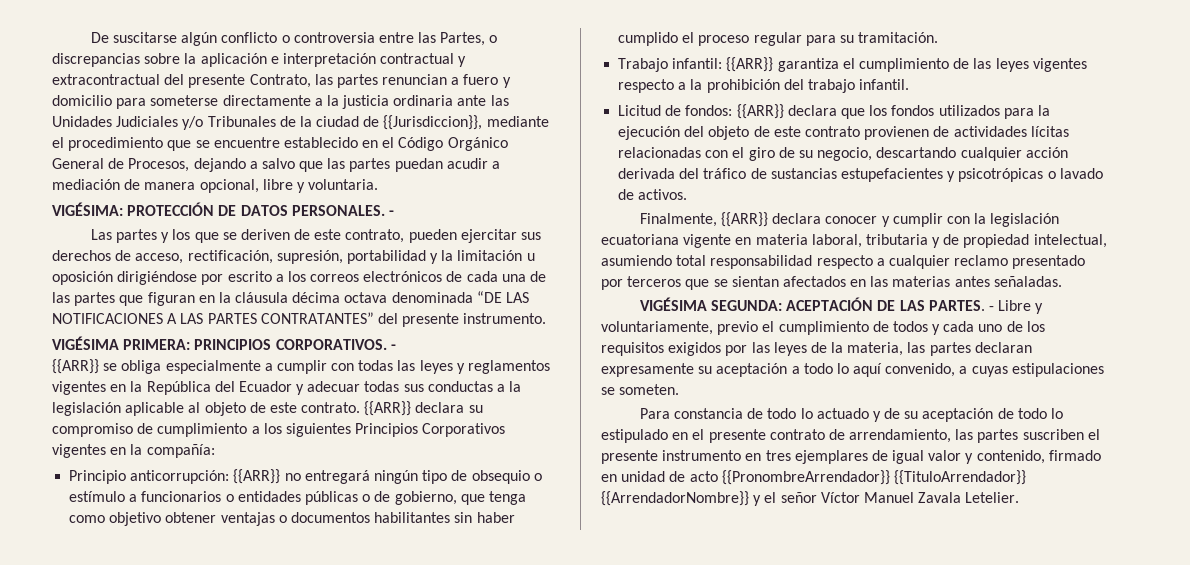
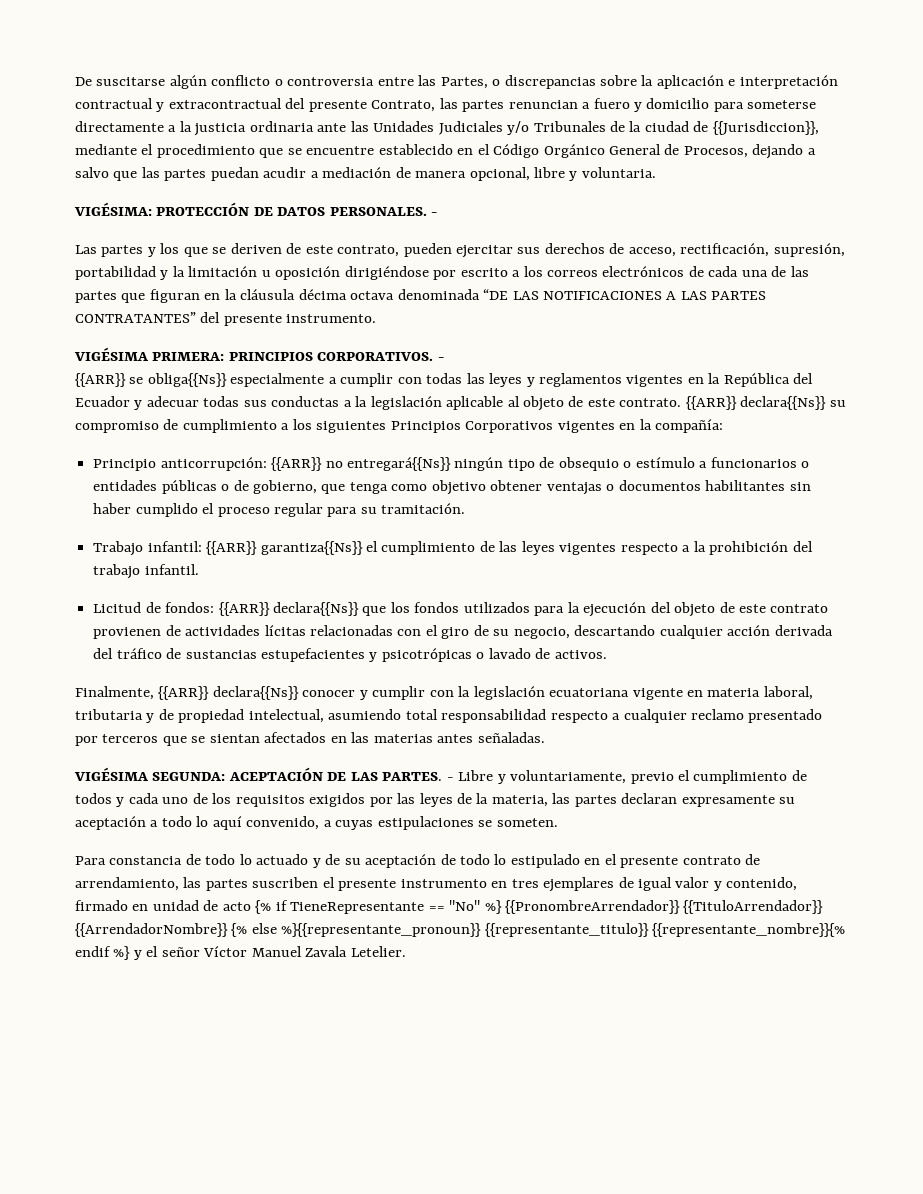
- {{ARR}} se obliga especialmente a cumplir con todas las leyes y reglamentos vigentes en la República del Ecuador y adecuar todas sus conductas a la legislación aplicable al objeto de este contrato.
+ {{ARR}} se obliga{{Ns}} especialmente a cumplir con todas las leyes y reglamentos vigentes en la República del Ecuador y adecuar todas sus conductas a la legislación aplicable al objeto de este contrato.
- {{ARR}} declara su compromiso de cumplimiento a los siguientes Principios Corporativos vigentes en la compañía:
+ {{ARR}} declara{{Ns}} su compromiso de cumplimiento a los siguientes Principios Corporativos vigentes en la compañía:
- Principio anticorrupción: {{ARR}} no entregará ningún tipo de obsequio o estímulo a funcionarios o entidades públicas o de gobierno, que tenga como objetivo obtener ventajas o documentos habilitantes sin haber cumplido el proceso regular para su tramitación.
+ Principio anticorrupción: {{ARR}} no entregará{{Ns}} ningún tipo de obsequio o estímulo a funcionarios o entidades públicas o de gobierno, que tenga como objetivo obtener ventajas o documentos habilitantes sin haber cumplido el proceso regular para su tramitación.
- Trabajo infantil: {{ARR}} garantiza el cumplimiento de las leyes vigentes respecto a la prohibición del trabajo infantil.
+ Trabajo infantil: {{ARR}} garantiza{{Ns}} el cumplimiento de las leyes vigentes respecto a la prohibición del trabajo infantil.
- Licitud de fondos: {{ARR}} declara que los fondos utilizados para la ejecución del objeto de este contrato provienen de actividades lícitas relacionadas con el giro de su negocio, descartando cualquier acción derivada del tráfico de sustancias estupefacientes y psicotrópicas o lavado de activos.
+ Licitud de fondos: {{ARR}} declara{{Ns}} que los fondos utilizados para la ejecución del objeto de este contrato provienen de actividades lícitas relacionadas con el giro de su negocio, descartando cualquier acción derivada del tráfico de sustancias estupefacientes y psicotrópicas o lavado de activos.
- Finalmente, {{ARR}} declara conocer y cumplir con la legislación ecuatoriana vigente en materia laboral, tributaria y de propiedad intelectual, asumiendo total responsabilidad respecto a cualquier reclamo presentado por terceros que se sientan afectados en las materias antes señaladas.
+ Finalmente, {{ARR}} declara{{Ns}} conocer y cumplir con la legislación ecuatoriana vigente en materia laboral, tributaria y de propiedad intelectual, asumiendo total responsabilidad respecto a cualquier reclamo presentado por terceros que se sientan afectados en las materias antes señaladas.
- Para constancia de todo lo actuado y de su aceptación de todo lo estipulado en el presente contrato de arrendamiento, las partes suscriben el presente instrumento en tres ejemplares de igual valor y contenido, firmado en unidad de acto {{PronombreArrendador}} {{TituloArrendador}} {{ArrendadorNombre}} y el señor Víctor Manuel Zavala Letelier.
+ Para constancia de todo lo actuado y de su aceptación de todo lo estipulado en el presente contrato de arrendamiento, las partes suscriben el presente instrumento en tres ejemplares de igual valor y contenido, firmado en unidad de acto {% if TieneRepresentante == "No" %} {{PronombreArrendador}} {{TituloArrendador}} {{ArrendadorNombre}} {% else %}{{representante_pronoun}} {{representante_titulo}} {{representante_nombre}}{% endif %} y el señor Víctor Manuel Zavala Letelier.

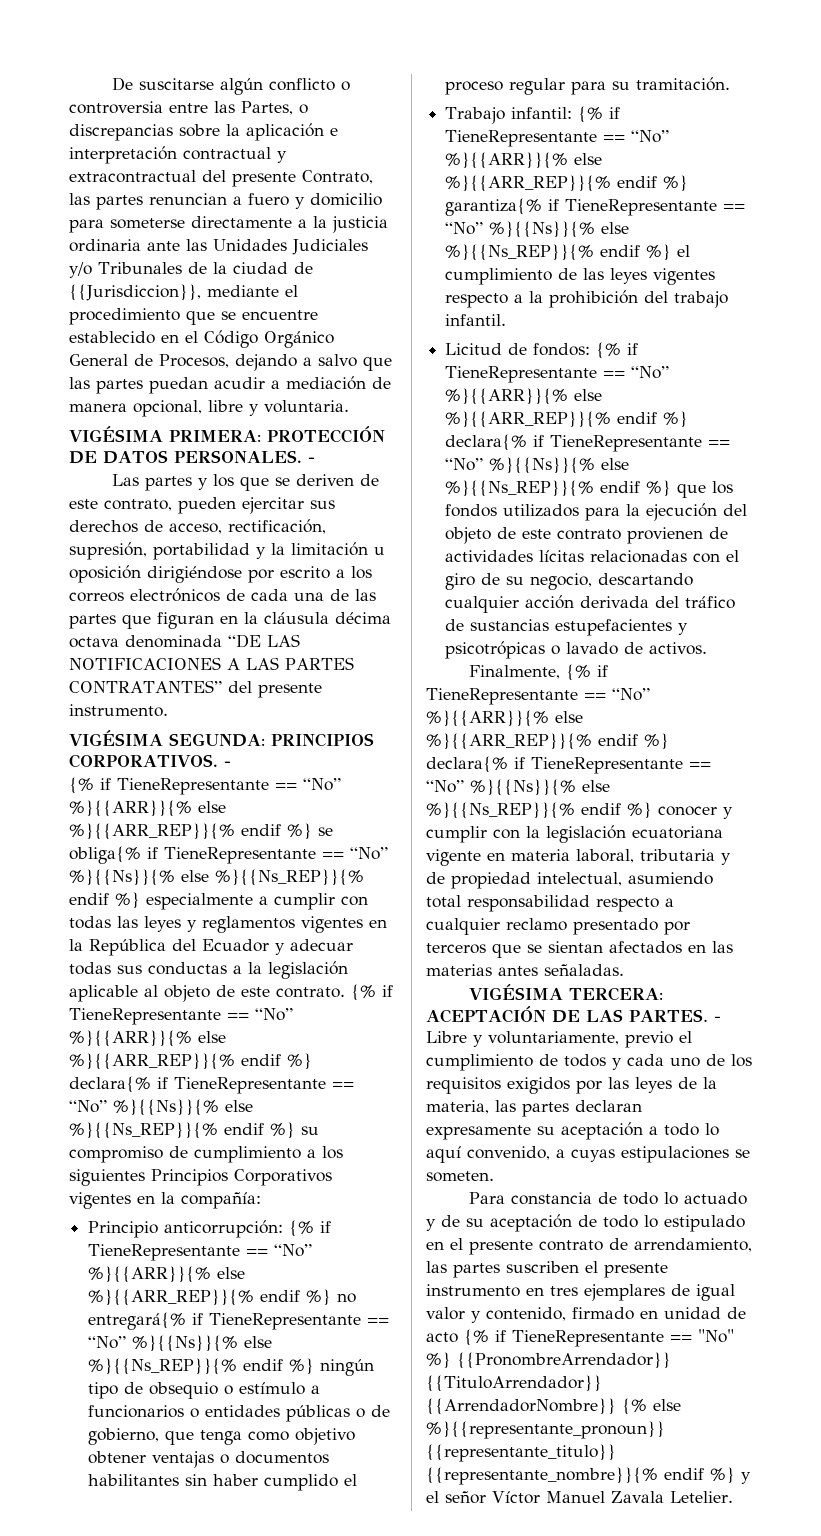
- VIGÉSIMA: PROTECCIÓN DE DATOS PERSONALES.
+ VIGÉSIMA PRIMERA: PROTECCIÓN DE DATOS PERSONALES.
- VIGÉSIMA PRIMERA: PRINCIPIOS CORPORATIVOS.
+ VIGÉSIMA SEGUNDA: PRINCIPIOS CORPORATIVOS.
- {{ARR}} se obliga{{Ns}} especialmente a cumplir con todas las leyes y reglamentos vigentes en la República del Ecuador y adecuar todas sus conductas a la legislación aplicable al objeto de este contrato.
+ {% if TieneRepresentante == “No” %}{{ARR}}{% else %}{{ARR_REP}}{% endif %} se obliga{% if TieneRepresentante == “No” %}{{Ns}}{% else %}{{Ns_REP}}{% endif %} especialmente a cumplir con todas las leyes y reglamentos vigentes en la República del Ecuador y adecuar todas sus conductas a la legislación aplicable al objeto de este contrato.
- {{ARR}} declara{{Ns}} su compromiso de cumplimiento a los siguientes Principios Corporativos vigentes en la compañía:
+ {% if TieneRepresentante == “No” %}{{ARR}}{% else %}{{ARR_REP}}{% endif %} declara{% if TieneRepresentante == “No” %}{{Ns}}{% else %}{{Ns_REP}}{% endif %} su compromiso de cumplimiento a los siguientes Principios Corporativos vigentes en la compañía:
- Principio anticorrupción: {{ARR}} no entregará{{Ns}} ningún tipo de obsequio o estímulo a funcionarios o entidades públicas o de gobierno, que tenga como objetivo obtener ventajas o documentos habilitantes sin haber cumplido el proceso regular para su tramitación.
+ Principio anticorrupción: {% if TieneRepresentante == “No” %}{{ARR}}{% else %}{{ARR_REP}}{% endif %} no entregará{% if TieneRepresentante == “No” %}{{Ns}}{% else %}{{Ns_REP}}{% endif %} ningún tipo de obsequio o estímulo a funcionarios o entidades públicas o de gobierno, que tenga como objetivo obtener ventajas o documentos habilitantes sin haber cumplido el proceso regular para su tramitación.
- Trabajo infantil: {{ARR}} garantiza{{Ns}} el cumplimiento de las leyes vigentes respecto a la prohibición del trabajo infantil.
+ Trabajo infantil: {% if TieneRepresentante == “No” %}{{ARR}}{% else %}{{ARR_REP}}{% endif %} garantiza{% if TieneRepresentante == “No” %}{{Ns}}{% else %}{{Ns_REP}}{% endif %} el cumplimiento de las leyes vigentes respecto a la prohibición del trabajo infantil.
- Licitud de fondos: {{ARR}} declara{{Ns}} que los fondos utilizados para la ejecución del objeto de este contrato provienen de actividades lícitas relacionadas con el giro de su negocio, descartando cualquier acción derivada del tráfico de sustancias estupefacientes y psicotrópicas o lavado de activos.
+ Licitud de fondos: {% if TieneRepresentante == “No” %}{{ARR}}{% else %}{{ARR_REP}}{% endif %} declara{% if TieneRepresentante == “No” %}{{Ns}}{% else %}{{Ns_REP}}{% endif %} que los fondos utilizados para la ejecución del objeto de este contrato provienen de actividades lícitas relacionadas con el giro de su negocio, descartando cualquier acción derivada del tráfico de sustancias estupefacientes y psicotrópicas o lavado de activos.
- Finalmente, {{ARR}} declara{{Ns}} conocer y cumplir con la legislación ecuatoriana vigente en materia laboral, tributaria y de propiedad intelectual, asumiendo total responsabilidad respecto a cualquier reclamo presentado por terceros que se sientan afectados en las materias antes señaladas.
+ Finalmente, {% if TieneRepresentante == “No” %}{{ARR}}{% else %}{{ARR_REP}}{% endif %} declara{% if TieneRepresentante == “No” %}{{Ns}}{% else %}{{Ns_REP}}{% endif %} conocer y cumplir con la legislación ecuatoriana vigente en materia laboral, tributaria y de propiedad intelectual, asumiendo total responsabilidad respecto a cualquier reclamo presentado por terceros que se sientan afectados en las materias antes señaladas.
- VIGÉSIMA SEGUNDA: ACEPTACIÓN DE LAS PARTES.
+ VIGÉSIMA TERCERA: ACEPTACIÓN DE LAS PARTES.

